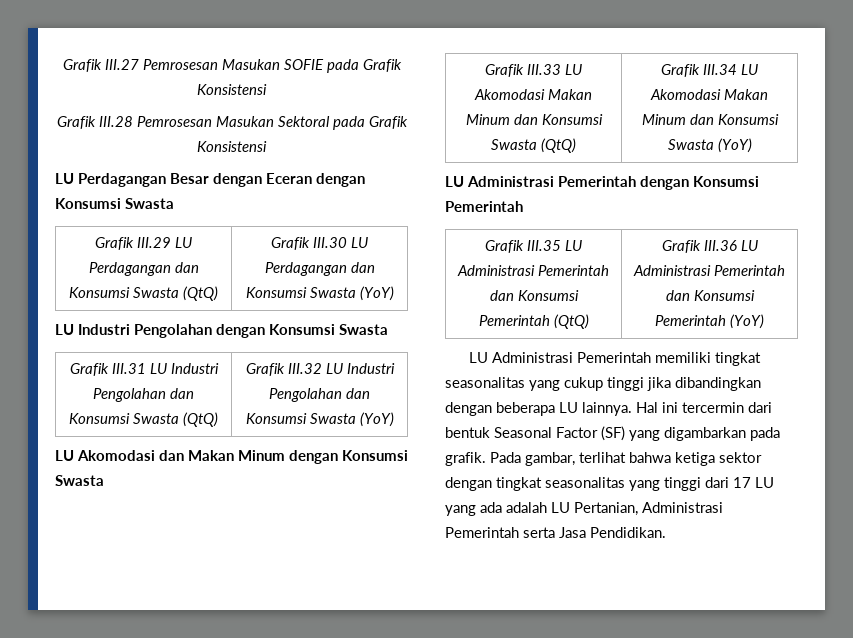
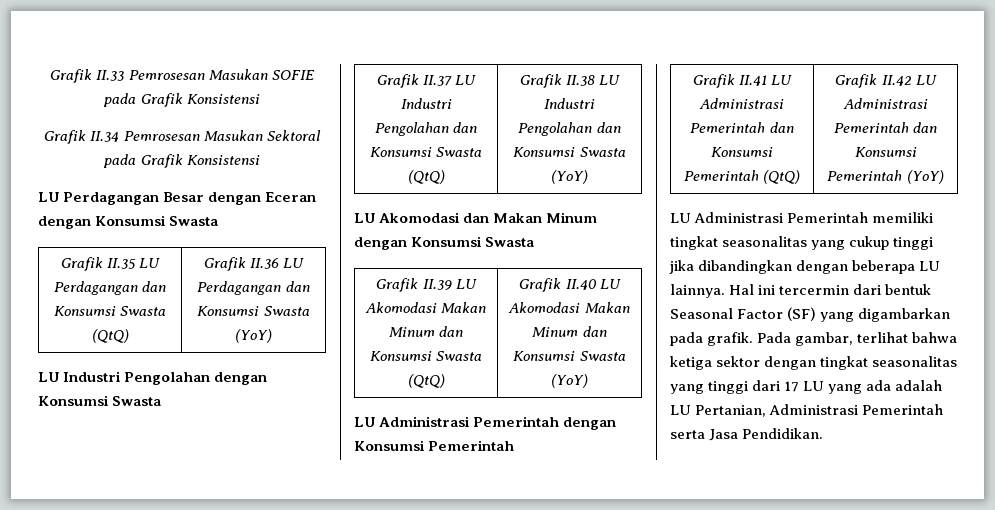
- Grafik III.27 Pemrosesan Masukan SOFIE pada Grafik Konsistensi
+ Grafik II.33 Pemrosesan Masukan SOFIE pada Grafik Konsistensi
- Grafik III.28 Pemrosesan Masukan Sektoral pada Grafik Konsistensi
+ Grafik II.34 Pemrosesan Masukan Sektoral pada Grafik Konsistensi
- Grafik III.29 LU Perdagangan dan Konsumsi Swasta (QtQ) | Grafik III.30 LU Perdagangan dan Konsumsi Swasta (YoY)
+ Grafik II.35 LU Perdagangan dan Konsumsi Swasta (QtQ) | Grafik II.36 LU Perdagangan dan Konsumsi Swasta (YoY)
- Grafik III.31 LU Industri Pengolahan dan Konsumsi Swasta (QtQ) | Grafik III.32 LU Industri Pengolahan dan Konsumsi Swasta (YoY)
+ Grafik II.37 LU Industri Pengolahan dan Konsumsi Swasta (QtQ) | Grafik II.38 LU Industri Pengolahan dan Konsumsi Swasta (YoY)
- Grafik III.33 LU Akomodasi Makan Minum dan Konsumsi Swasta (QtQ) | Grafik III.34 LU Akomodasi Makan Minum dan Konsumsi Swasta (YoY)
+ Grafik II.39 LU Akomodasi Makan Minum dan Konsumsi Swasta (QtQ) | Grafik II.40 LU Akomodasi Makan Minum dan Konsumsi Swasta (YoY)
- Grafik III.35 LU Administrasi Pemerintah dan Konsumsi Pemerintah (QtQ) | Grafik III.36 LU Administrasi Pemerintah dan Konsumsi Pemerintah (YoY)
+ Grafik II.41 LU Administrasi Pemerintah dan Konsumsi Pemerintah (QtQ) | Grafik II.42 LU Administrasi Pemerintah dan Konsumsi Pemerintah (YoY)

